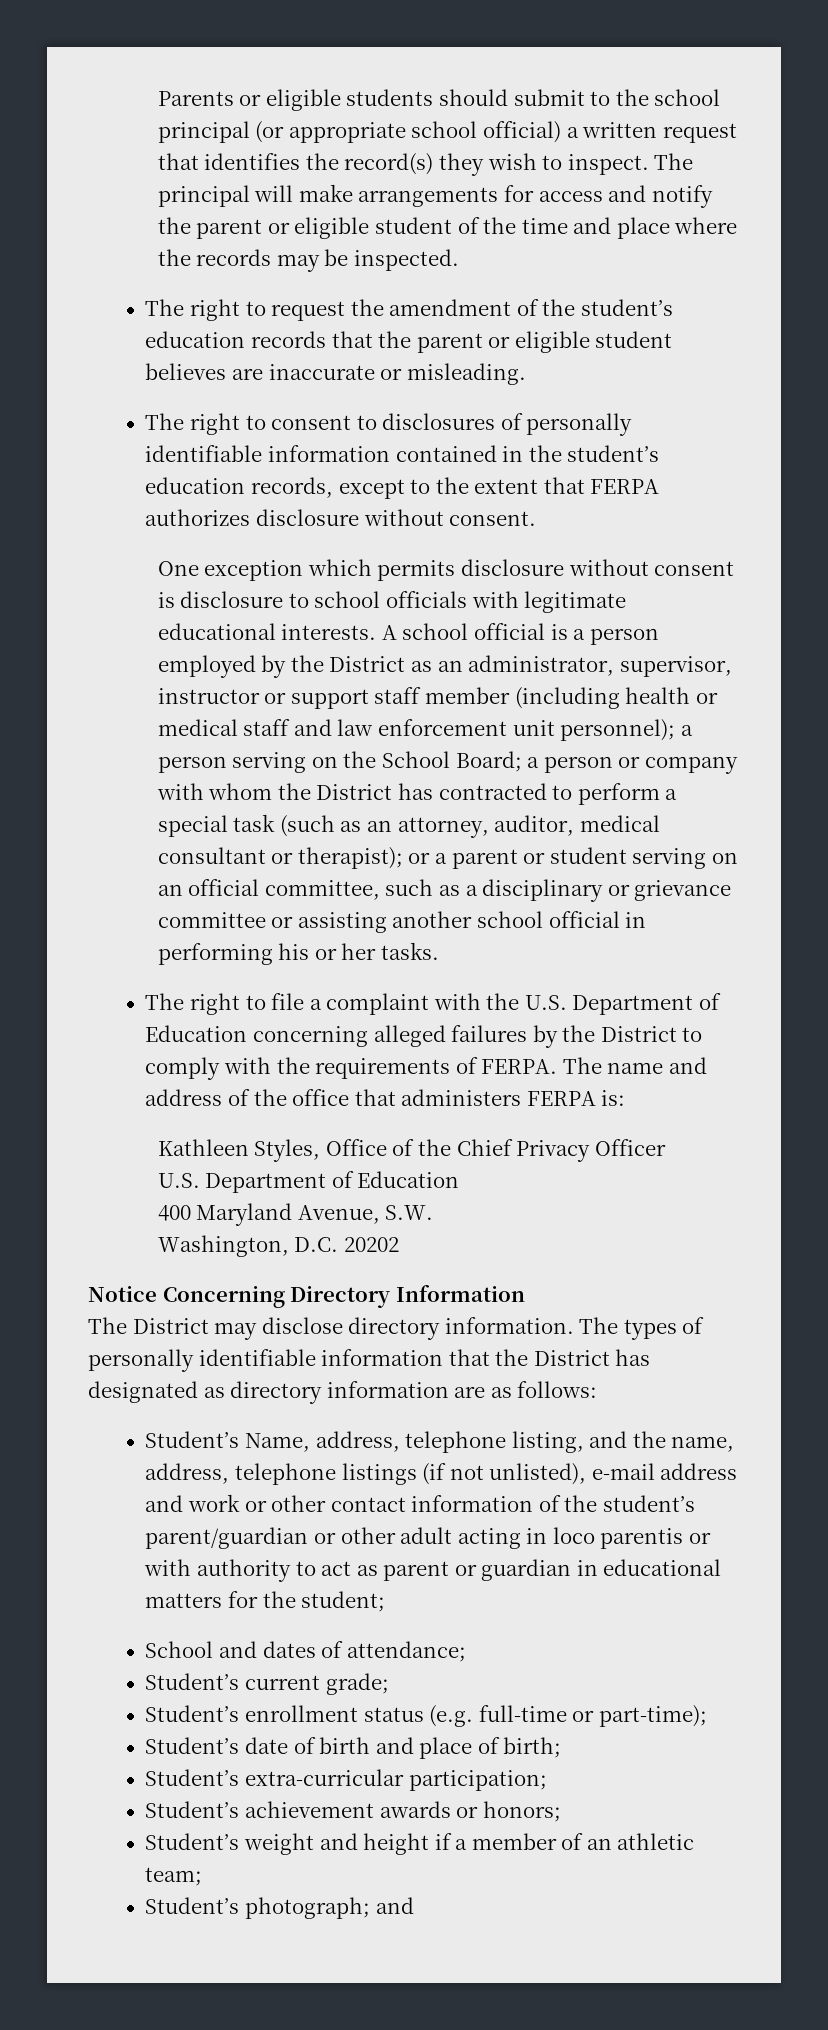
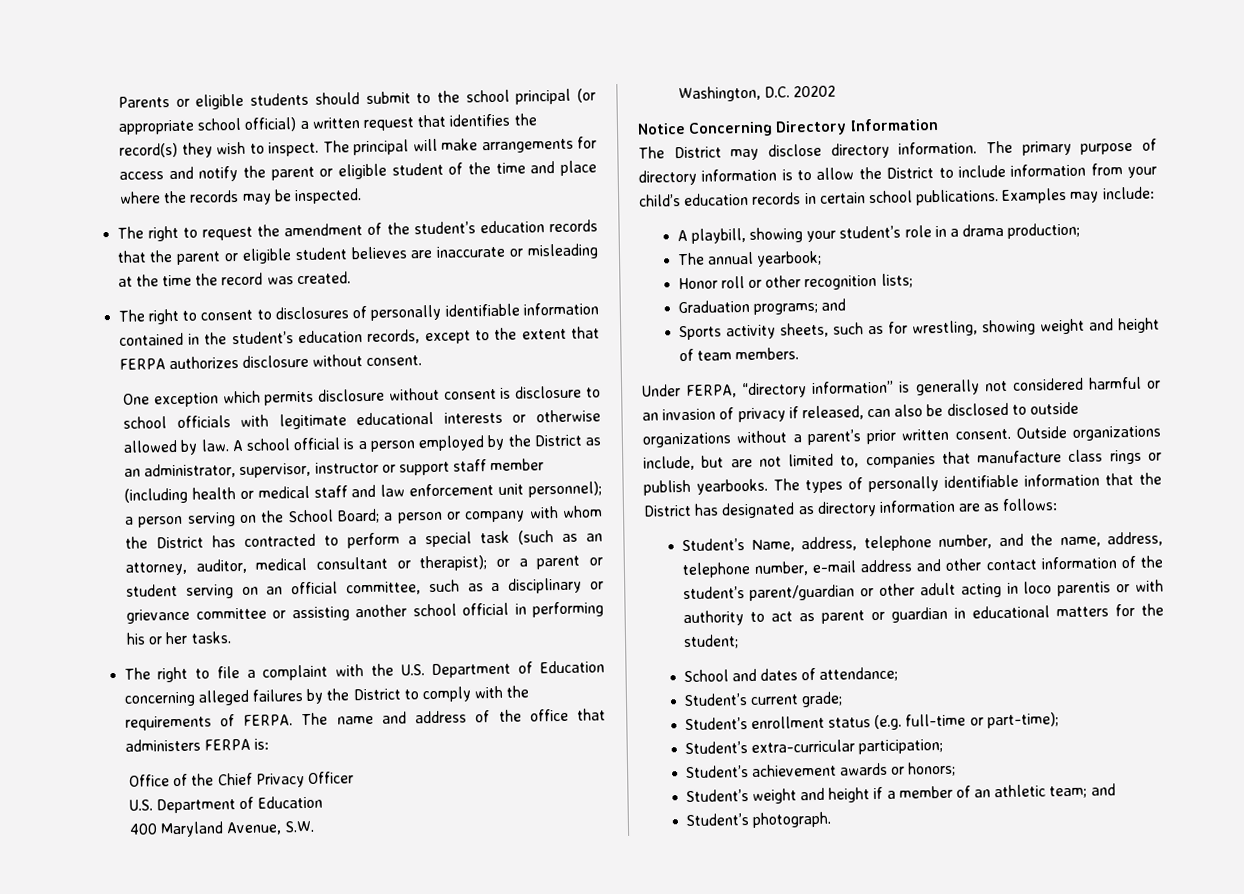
- The right to request the amendment of the student’s education records that the parent or eligible student believes are inaccurate or misleading.
+ The right to request the amendment of the student’s education records that the parent or eligible student believes are inaccurate or misleading at the time the record was created.
- One exception which permits disclosure without consent is disclosure to school officials with legitimate educational interests.
+ One exception which permits disclosure without consent is disclosure to school officials with legitimate educational interests or otherwise allowed by law.
- Kathleen Styles, Office of the Chief Privacy Officer
+ Office of the Chief Privacy Officer
- The types of personally identifiable information that the District has designated as directory information are as follows:
+ The primary purpose of directory information is to allow the District to include information from your child’s education records in certain school publications. Examples may include:
+ A playbill, showing your student’s role in a drama production;
+ The annual yearbook;
+ Honor roll or other recognition lists;
+ Graduation programs; and
+ Sports activity sheets, such as for wrestling, showing weight and height of team members.
+ Under FERPA, “directory information” is generally not considered harmful or an invasion of privacy if released, can also be disclosed to outside organizations without a parent’s prior written consent. Outside organizations include, but are not limited to, companies that manufacture class rings or publish yearbooks. The types of personally identifiable information that the District has designated as directory information are as follows:
- Student’s Name, address, telephone listing, and the name, address, telephone listings (if not unlisted), e-mail address and work or other contact information of the student’s parent/guardian or other adult acting in loco parentis or with authority to act as parent or guardian in educational matters for the student;
+ Student’s Name, address, telephone number, and the name, address, telephone number, e-mail address and other contact information of the student’s parent/guardian or other adult acting in loco parentis or with authority to act as parent or guardian in educational matters for the student;
- Student’s date of birth and place of birth;
- Student’s weight and height if a member of an athletic team;
- Student’s photograph; and
+ Student’s weight and height if a member of an athletic team; and
+ Student’s photograph.

